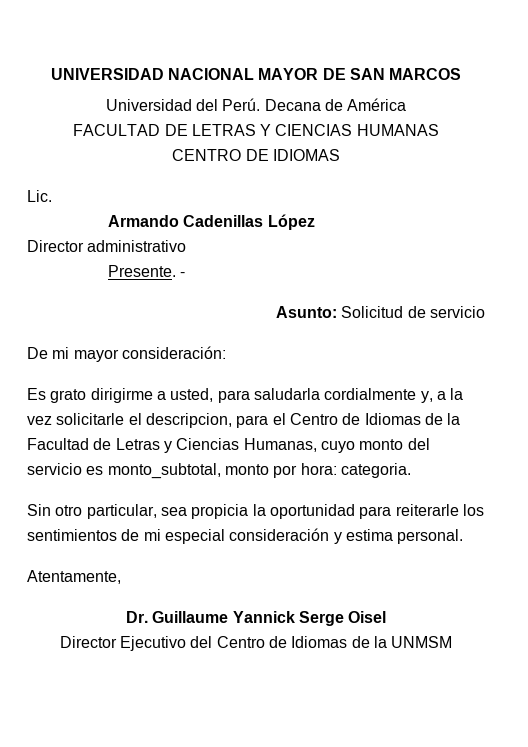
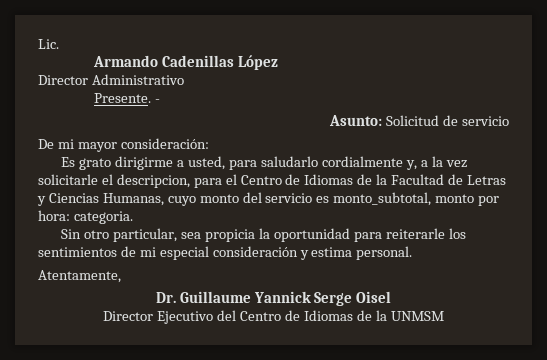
- UNIVERSIDAD NACIONAL MAYOR DE SAN MARCOS
- Universidad del Perú. Decana de América
- FACULTAD DE LETRAS Y CIENCIAS HUMANAS
- CENTRO DE IDIOMAS
- Director administrativo
+ Director Administrativo
- Es grato dirigirme a usted, para saludarla cordialmente y, a la vez solicitarle el descripcion, para el Centro de Idiomas de la Facultad de Letras y Ciencias Humanas, cuyo monto del servicio es monto_subtotal, monto por hora: categoria.
+ Es grato dirigirme a usted, para saludarlo cordialmente y, a la vez solicitarle el descripcion, para el Centro de Idiomas de la Facultad de Letras y Ciencias Humanas, cuyo monto del servicio es monto_subtotal, monto por hora: categoria.

